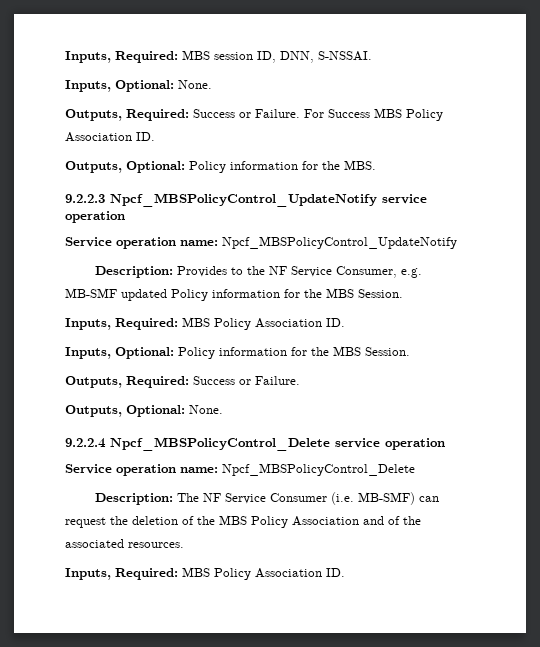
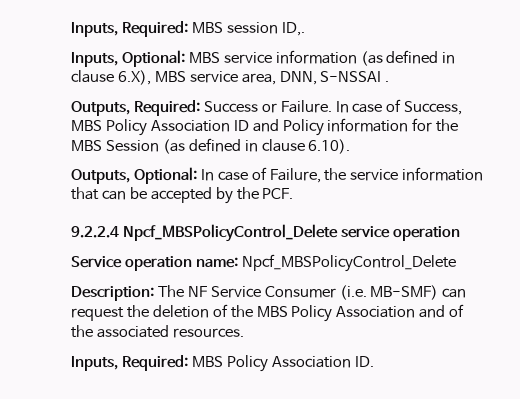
- Inputs, Required: MBS session ID, DNN, S-NSSAI.
- Inputs, Optional: None.
- Outputs, Required: Success or Failure. For Success MBS Policy Association ID.
- Outputs, Optional: Policy information for the MBS.
- 9.2.2.3 Npcf_MBSPolicyControl_UpdateNotify service operation
- Service operation name: Npcf_MBSPolicyControl_UpdateNotify
- Description: Provides to the NF Service Consumer, e.g. MB-SMF updated Policy information for the MBS Session.
- Inputs, Required: MBS Policy Association ID.
- Inputs, Optional: Policy information for the MBS Session.
- Outputs, Required: Success or Failure.
- Outputs, Optional: None.
+ Inputs, Required: MBS session ID,.
+ Inputs, Optional: MBS service information (as defined in clause 6.X), MBS service area, DNN, S-NSSAI .
+ Outputs, Required: Success or Failure. In case of Success, MBS Policy Association ID and Policy information for the MBS Session (as defined in clause 6.10).
+ Outputs, Optional: In case of Failure, the service information that can be accepted by the PCF.

